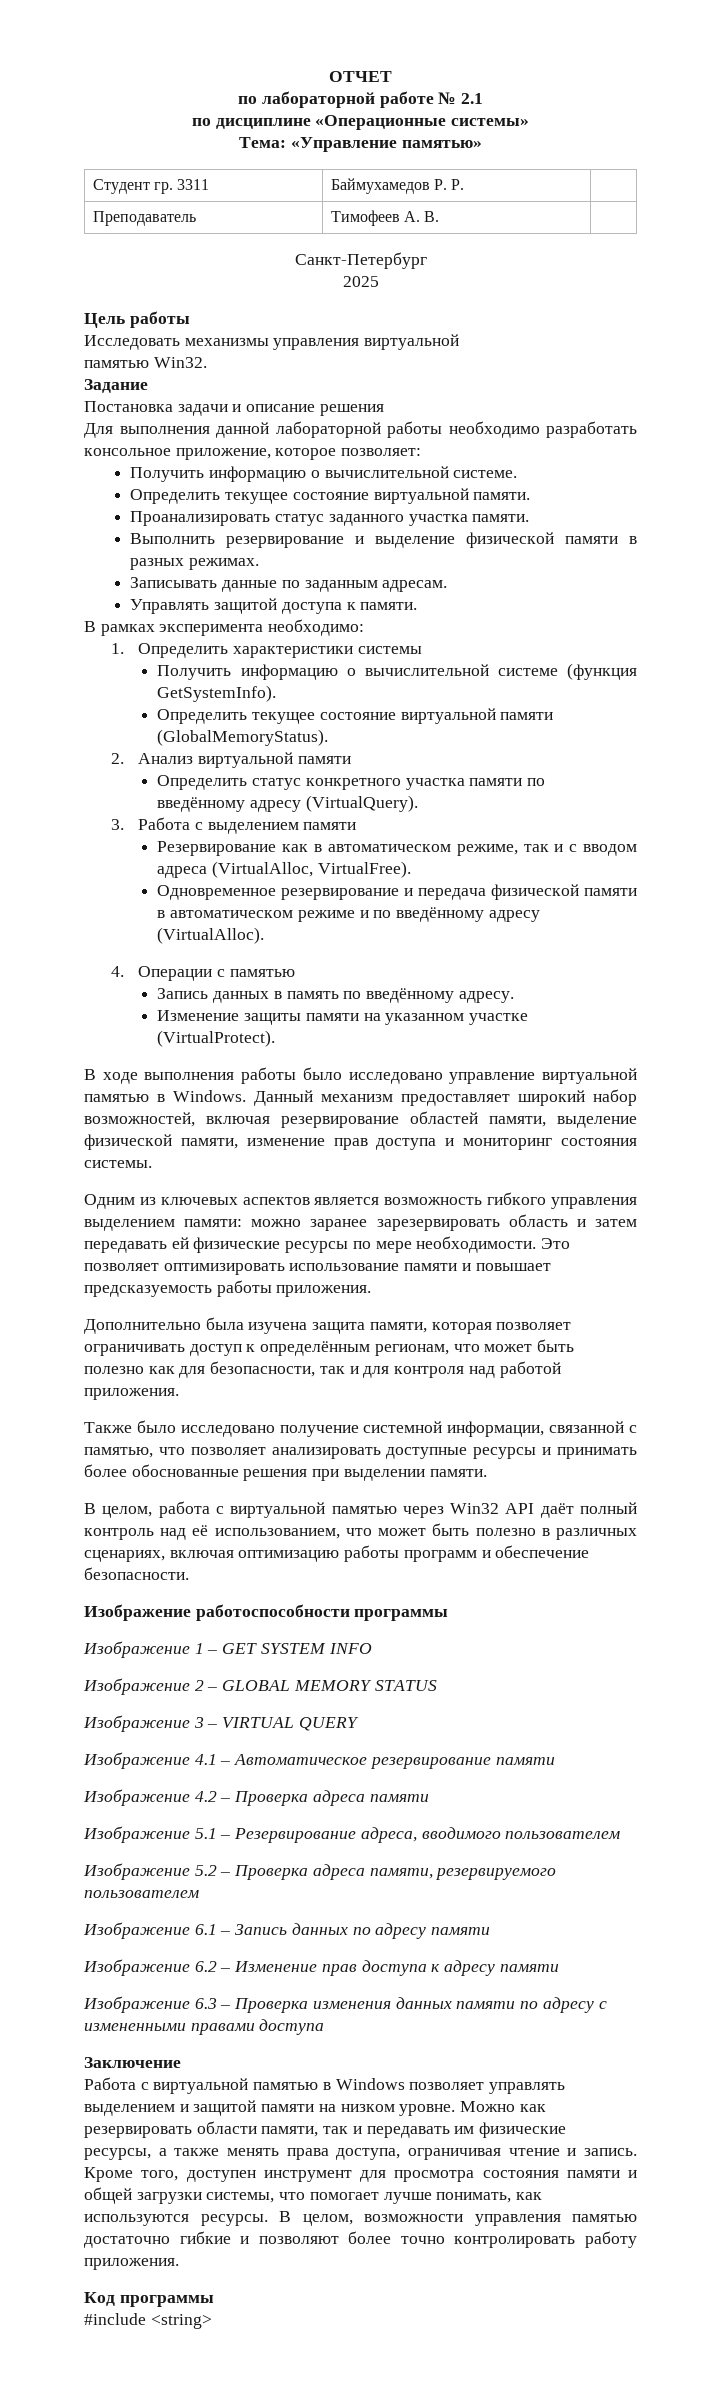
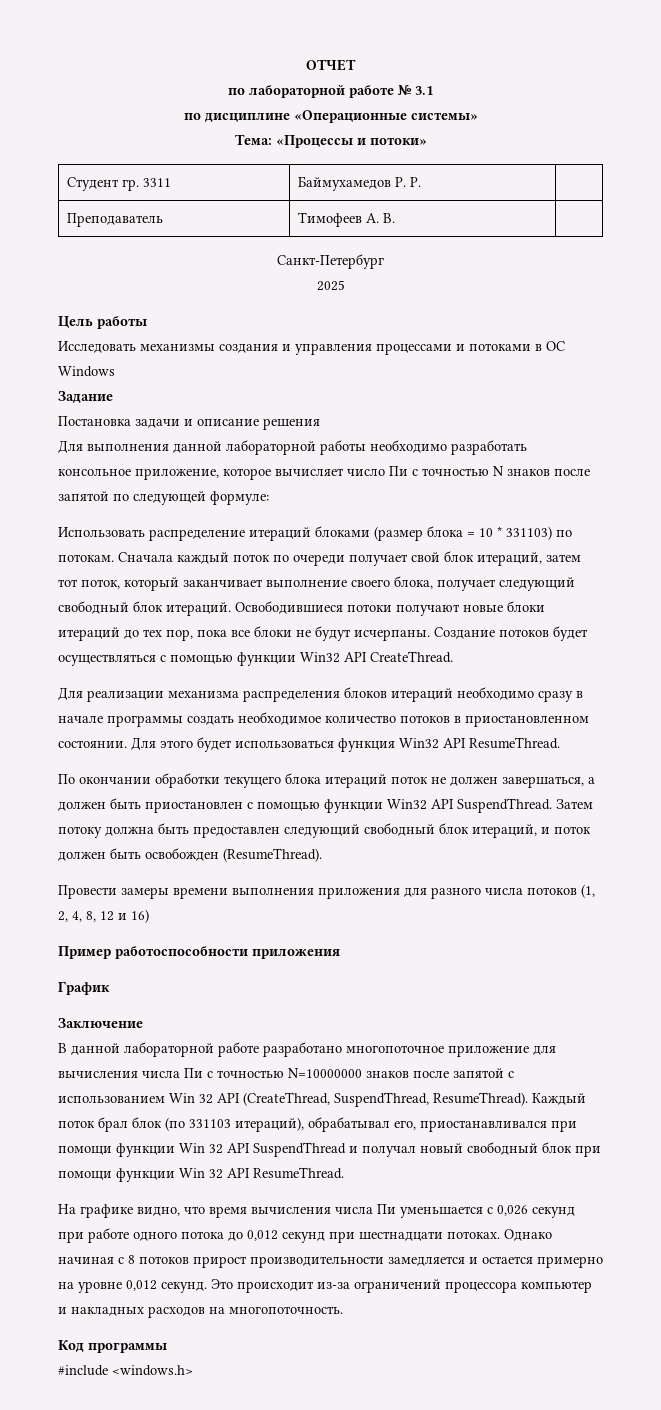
- по лабораторной работе № 2.1
+ по лабораторной работе № 3.1
- Тема: «Управление памятью»
+ Тема: «Процессы и потоки»
- Исследовать механизмы управления виртуальной
- памятью Win32.
+ Исследовать механизмы создания и управления процессами и потоками в ОС Windows
- Для выполнения данной лабораторной работы необходимо разработать консольное приложение, которое позволяет:
- Получить информацию о вычислительной системе.
- Определить текущее состояние виртуальной памяти.
- Проанализировать статус заданного участка памяти.
- Выполнить резервирование и выделение физической памяти в разных режимах.
- Записывать данные по заданным адресам.
- Управлять защитой доступа к памяти.
- В рамках эксперимента необходимо:
- 1. Определить характеристики системы
- Получить информацию о вычислительной системе (функция GetSystemInfo).
- Определить текущее состояние виртуальной памяти (GlobalMemoryStatus).
- 2. Анализ виртуальной памяти
- Определить статус конкретного участка памяти по введённому адресу (VirtualQuery).
- 3. Работа с выделением памяти
- Резервирование как в автоматическом режиме, так и с вводом адреса (VirtualAlloc, VirtualFree).
- Одновременное резервирование и передача физической памяти в автоматическом режиме и по введённому адресу (VirtualAlloc).
- 4. Операции с памятью
- Запись данных в память по введённому адресу.
- Изменение защиты памяти на указанном участке (VirtualProtect).
- В ходе выполнения работы было исследовано управление виртуальной памятью в Windows. Данный механизм предоставляет широкий набор возможностей, включая резервирование областей памяти, выделение физической памяти, изменение прав доступа и мониторинг состояния системы.
- Одним из ключевых аспектов является возможность гибкого управления выделением памяти: можно заранее зарезервировать область и затем передавать ей физические ресурсы по мере необходимости. Это позволяет оптимизировать использование памяти и повышает предсказуемость работы приложения.
- Дополнительно была изучена защита памяти, которая позволяет ограничивать доступ к определённым регионам, что может быть полезно как для безопасности, так и для контроля над работой приложения.
- Также было исследовано получение системной информации, связанной с памятью, что позволяет анализировать доступные ресурсы и принимать более обоснованные решения при выделении памяти.
- В целом, работа с виртуальной памятью через Win32 API даёт полный контроль над её использованием, что может быть полезно в различных сценариях, включая оптимизацию работы программ и обеспечение безопасности.
- Изображение работоспособности программы
- Изображение 1 – GET SYSTEM INFO
- Изображение 2 – GLOBAL MEMORY STATUS
- Изображение 3 – VIRTUAL QUERY
- Изображение 4.1 – Автоматическое резервирование памяти
- Изображение 4.2 – Проверка адреса памяти
- Изображение 5.1 – Резервирование адреса, вводимого пользователем
- Изображение 5.2 – Проверка адреса памяти, резервируемого пользователем
- Изображение 6.1 – Запись данных по адресу памяти
- Изображение 6.2 – Изменение прав доступа к адресу памяти
- Изображение 6.3 – Проверка изменения данных памяти по адресу с измененными правами доступа
+ Для выполнения данной лабораторной работы необходимо разработать консольное приложение, которое вычисляет число Пи с точностью N знаков после запятой по следующей формуле:
+ Использовать распределение итераций блоками (размер блока = 10 * 331103) по потокам. Сначала каждый поток по очереди получает свой блок итераций, затем тот поток, который заканчивает выполнение своего блока, получает следующий свободный блок итераций. Освободившиеся потоки получают новые блоки итераций до тех пор, пока все блоки не будут исчерпаны. Создание потоков будет осуществляться с помощью функции Win32 API CreateThread.
+ Для реализации механизма распределения блоков итераций необходимо сразу в начале программы создать необходимое количество потоков в приостановленном состоянии. Для этого будет использоваться функция Win32 API ResumeThread.
+ По окончании обработки текущего блока итераций поток не должен завершаться, а должен быть приостановлен с помощью функции Win32 API SuspendThread. Затем потоку должна быть предоставлен следующий свободный блок итераций, и поток должен быть освобожден (ResumeThread).
+ Провести замеры времени выполнения приложения для разного числа потоков (1, 2, 4, 8, 12 и 16)
+ Пример работоспособности приложения
+ График
  Заключение
- Работа с виртуальной памятью в Windows позволяет управлять выделением и защитой памяти на низком уровне. Можно как резервировать области памяти, так и передавать им физические ресурсы, а также менять права доступа, ограничивая чтение и запись. Кроме того, доступен инструмент для просмотра состояния памяти и общей загрузки системы, что помогает лучше понимать, как используются ресурсы. В целом, возможности управления памятью достаточно гибкие и позволяют более точно контролировать работу приложения.
+ В данной лабораторной работе разработано многопоточное приложение для вычисления числа Пи с точностью N=10000000 знаков после запятой с использованием Win 32 API (CreateThread, SuspendThread, ResumeThread). Каждый поток брал блок (по 331103 итераций), обрабатывал его, приостанавливался при помощи функции Win 32 API SuspendThread и получал новый свободный блок при помощи функции Win 32 API ResumeThread.
+ На графике видно, что время вычисления числа Пи уменьшается с 0,026 секунд при работе одного потока до 0,012 секунд при шестнадцати потоках. Однако начиная с 8 потоков прирост производительности замедляется и остается примерно на уровне 0,012 секунд. Это происходит из-за ограничений процессора компьютер и накладных расходов на многопоточность.
- #include <string>
+ #include <windows.h>

